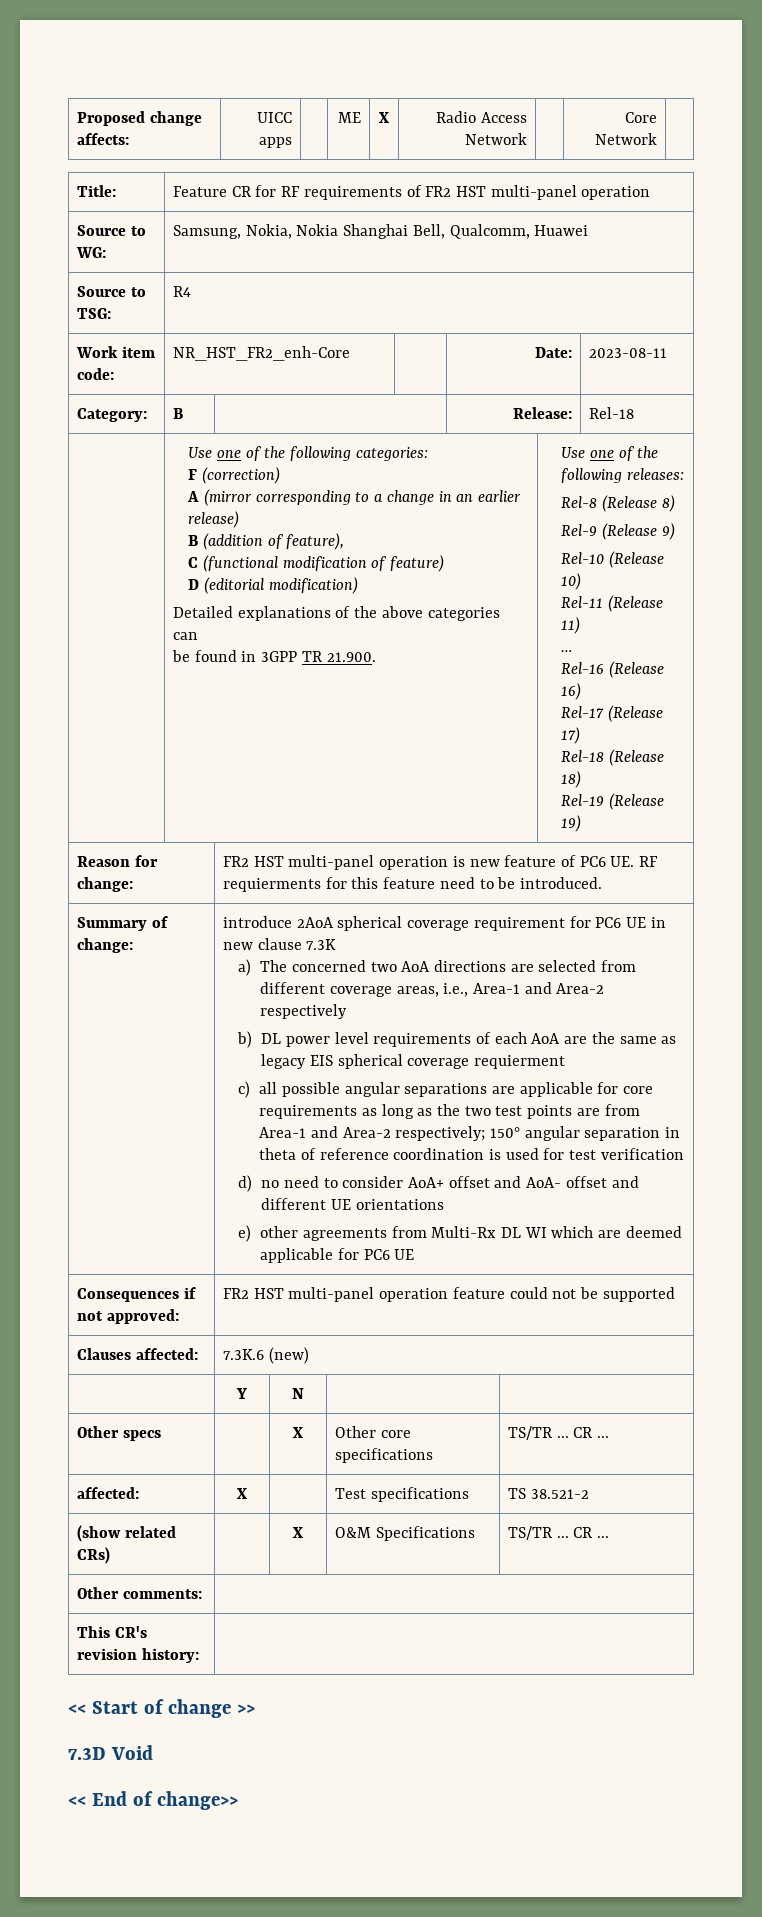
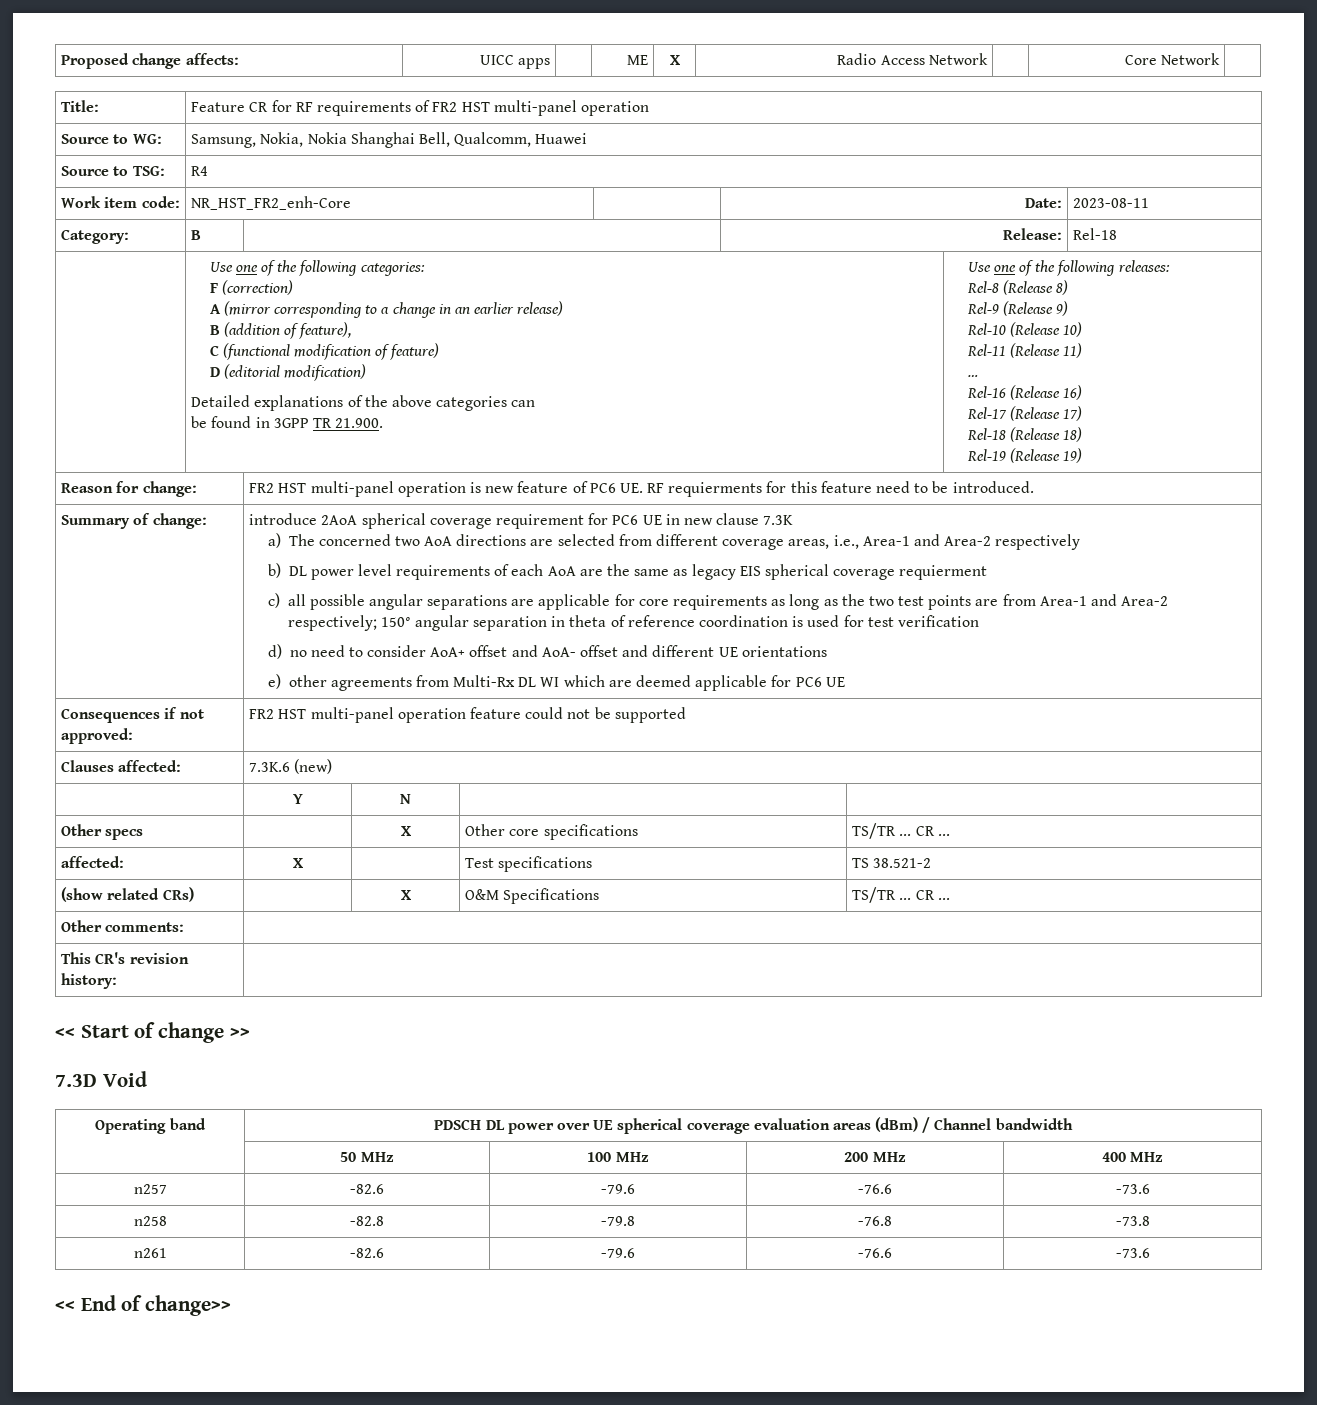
+ Operating band | PDSCH DL power over UE spherical coverage evaluation areas (dBm) / Channel bandwidth
+ | 50 MHz | 100 MHz | 200 MHz | 400 MHz
+ n257 | -82.6 | -79.6 | -76.6 | -73.6
+ n258 | -82.8 | -79.8 | -76.8 | -73.8
+ n261 | -82.6 | -79.6 | -76.6 | -73.6

